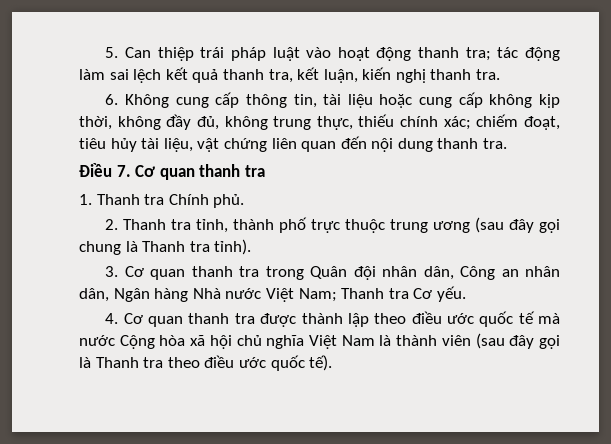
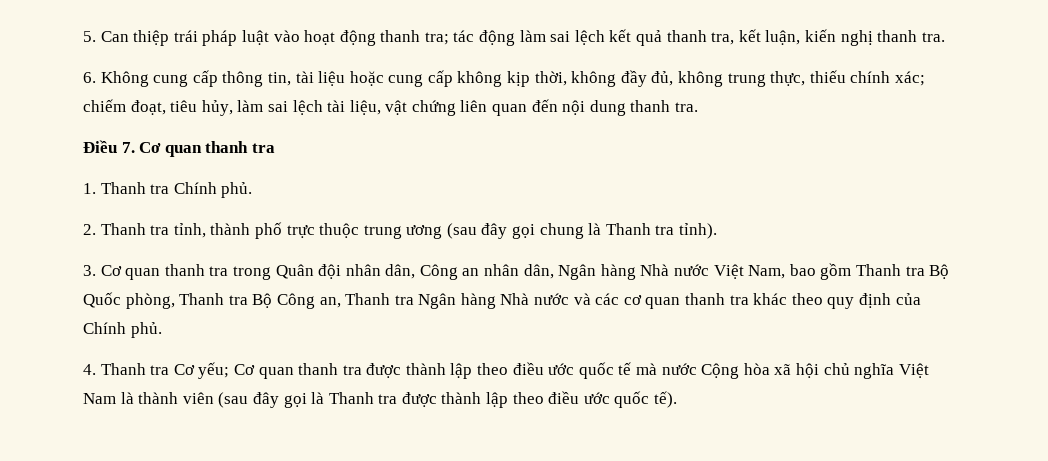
- 6. Không cung cấp thông tin, tài liệu hoặc cung cấp không kịp thời, không đầy đủ, không trung thực, thiếu chính xác; chiếm đoạt, tiêu hủy tài liệu, vật chứng liên quan đến nội dung thanh tra.
+ 6. Không cung cấp thông tin, tài liệu hoặc cung cấp không kịp thời, không đầy đủ, không trung thực, thiếu chính xác; chiếm đoạt, tiêu hủy, làm sai lệch tài liệu, vật chứng liên quan đến nội dung thanh tra.
- 3. Cơ quan thanh tra trong Quân đội nhân dân, Công an nhân dân, Ngân hàng Nhà nước Việt Nam; Thanh tra Cơ yếu.
- 4. Cơ quan thanh tra được thành lập theo điều ước quốc tế mà nước Cộng hòa xã hội chủ nghĩa Việt Nam là thành viên (sau đây gọi là Thanh tra theo điều ước quốc tế).
+ 3. Cơ quan thanh tra trong Quân đội nhân dân, Công an nhân dân, Ngân hàng Nhà nước Việt Nam, bao gồm Thanh tra Bộ Quốc phòng, Thanh tra Bộ Công an, Thanh tra Ngân hàng Nhà nước và các cơ quan thanh tra khác theo quy định của Chính phủ.
+ 4. Thanh tra Cơ yếu; Cơ quan thanh tra được thành lập theo điều ước quốc tế mà nước Cộng hòa xã hội chủ nghĩa Việt Nam là thành viên (sau đây gọi là Thanh tra được thành lập theo điều ước quốc tế).

